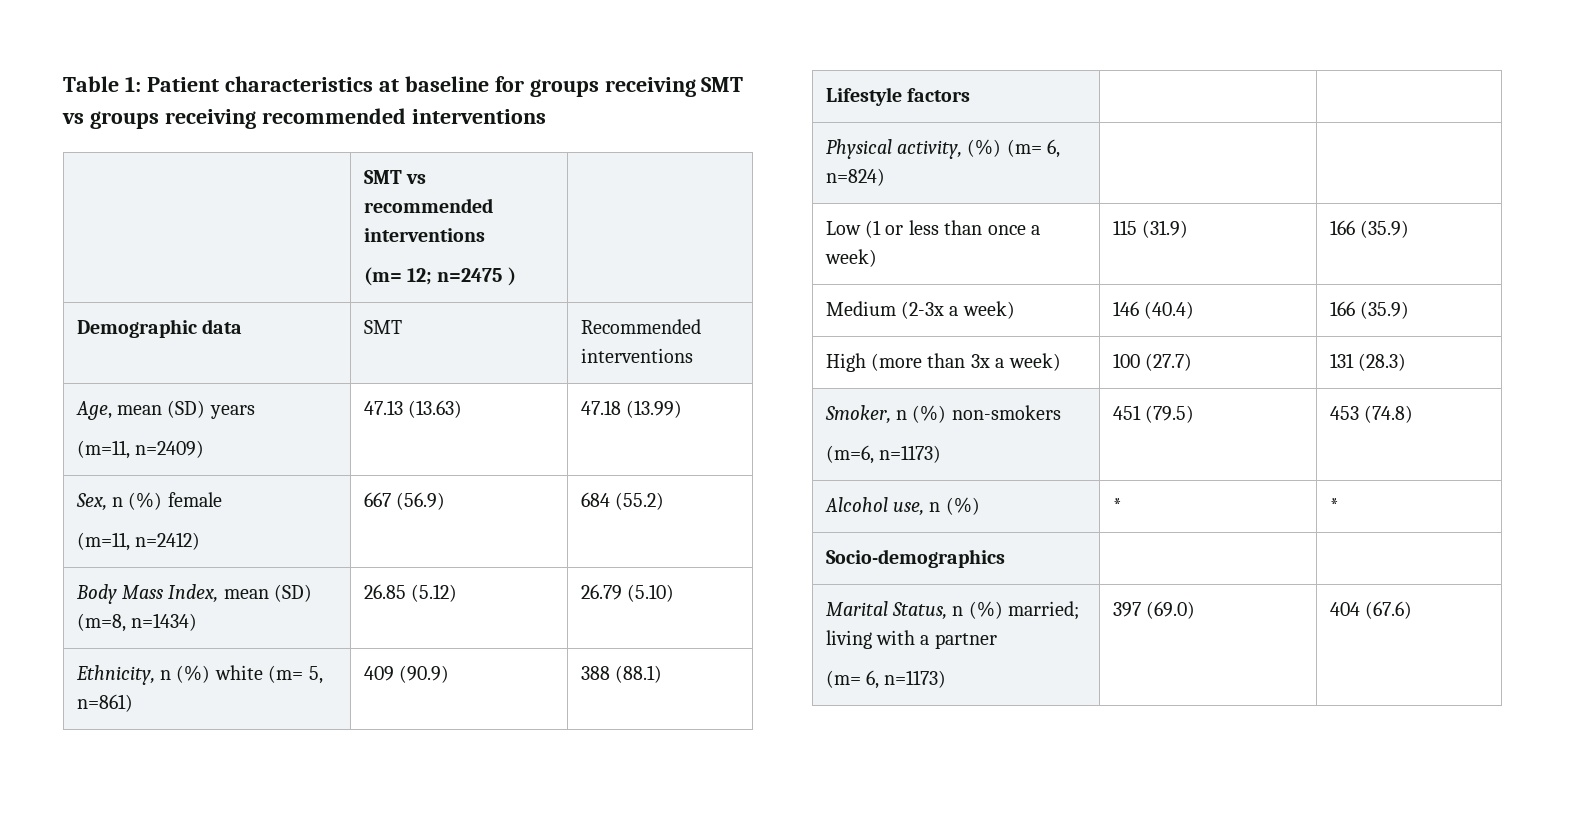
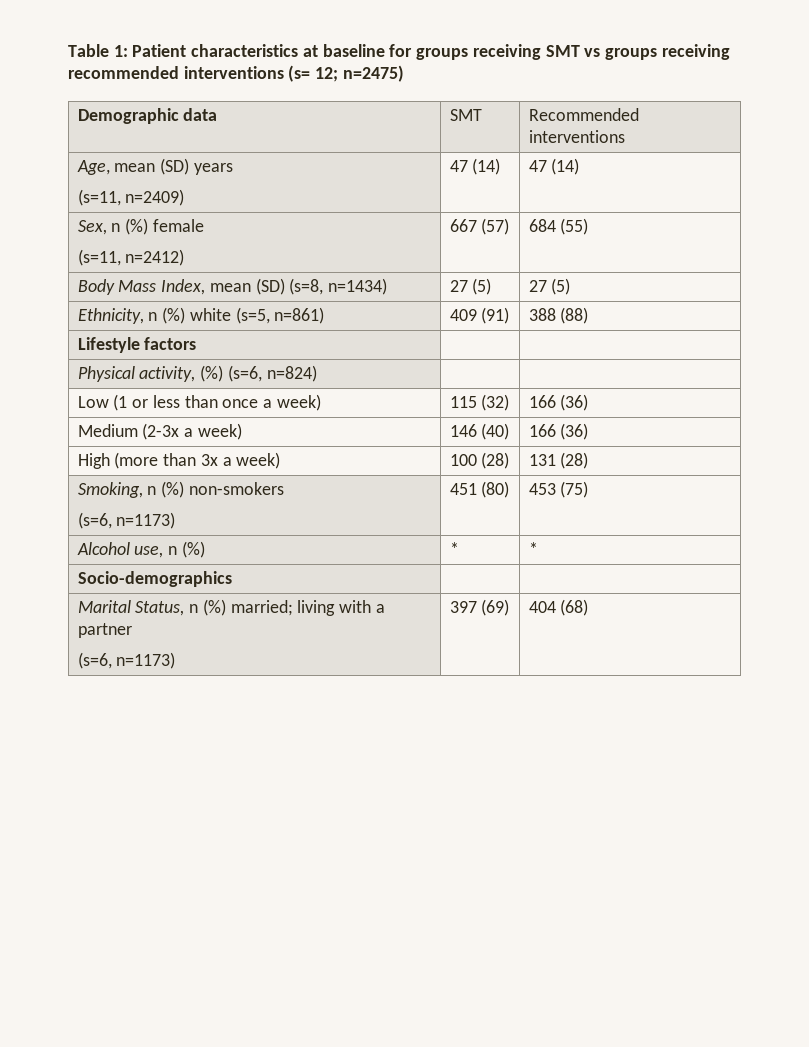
- Table 1: Patient characteristics at baseline for groups receiving SMT vs groups receiving recommended interventions
- | SMT vs recommended interventions
- (m= 12; n=2475 ) |
+ Table 1: Patient characteristics at baseline for groups receiving SMT vs groups receiving recommended interventions (s= 12; n=2475)
  Age, mean (SD) years
- (m=11, n=2409) | 47.13 (13.63) | 47.18 (13.99)
+ (s=11, n=2409) | 47 (14) | 47 (14)
  Sex, n (%) female
- (m=11, n=2412) | 667 (56.9) | 684 (55.2)
+ (s=11, n=2412) | 667 (57) | 684 (55)
- Body Mass Index, mean (SD) (m=8, n=1434) | 26.85 (5.12) | 26.79 (5.10)
+ Body Mass Index, mean (SD) (s=8, n=1434) | 27 (5) | 27 (5)
- Ethnicity, n (%) white (m= 5, n=861) | 409 (90.9) | 388 (88.1)
+ Ethnicity, n (%) white (s=5, n=861) | 409 (91) | 388 (88)
- Physical activity, (%) (m= 6, n=824) | |
+ Physical activity, (%) (s=6, n=824) | |
- Low (1 or less than once a week) | 115 (31.9) | 166 (35.9)
+ Low (1 or less than once a week) | 115 (32) | 166 (36)
- Medium (2-3x a week) | 146 (40.4) | 166 (35.9)
+ Medium (2-3x a week) | 146 (40) | 166 (36)
- High (more than 3x a week) | 100 (27.7) | 131 (28.3)
- Smoker, n (%) non-smokers
- (m=6, n=1173) | 451 (79.5) | 453 (74.8)
+ High (more than 3x a week) | 100 (28) | 131 (28)
+ Smoking, n (%) non-smokers
+ (s=6, n=1173) | 451 (80) | 453 (75)
  Marital Status, n (%) married; living with a partner
- (m= 6, n=1173) | 397 (69.0) | 404 (67.6)
+ (s=6, n=1173) | 397 (69) | 404 (68)

